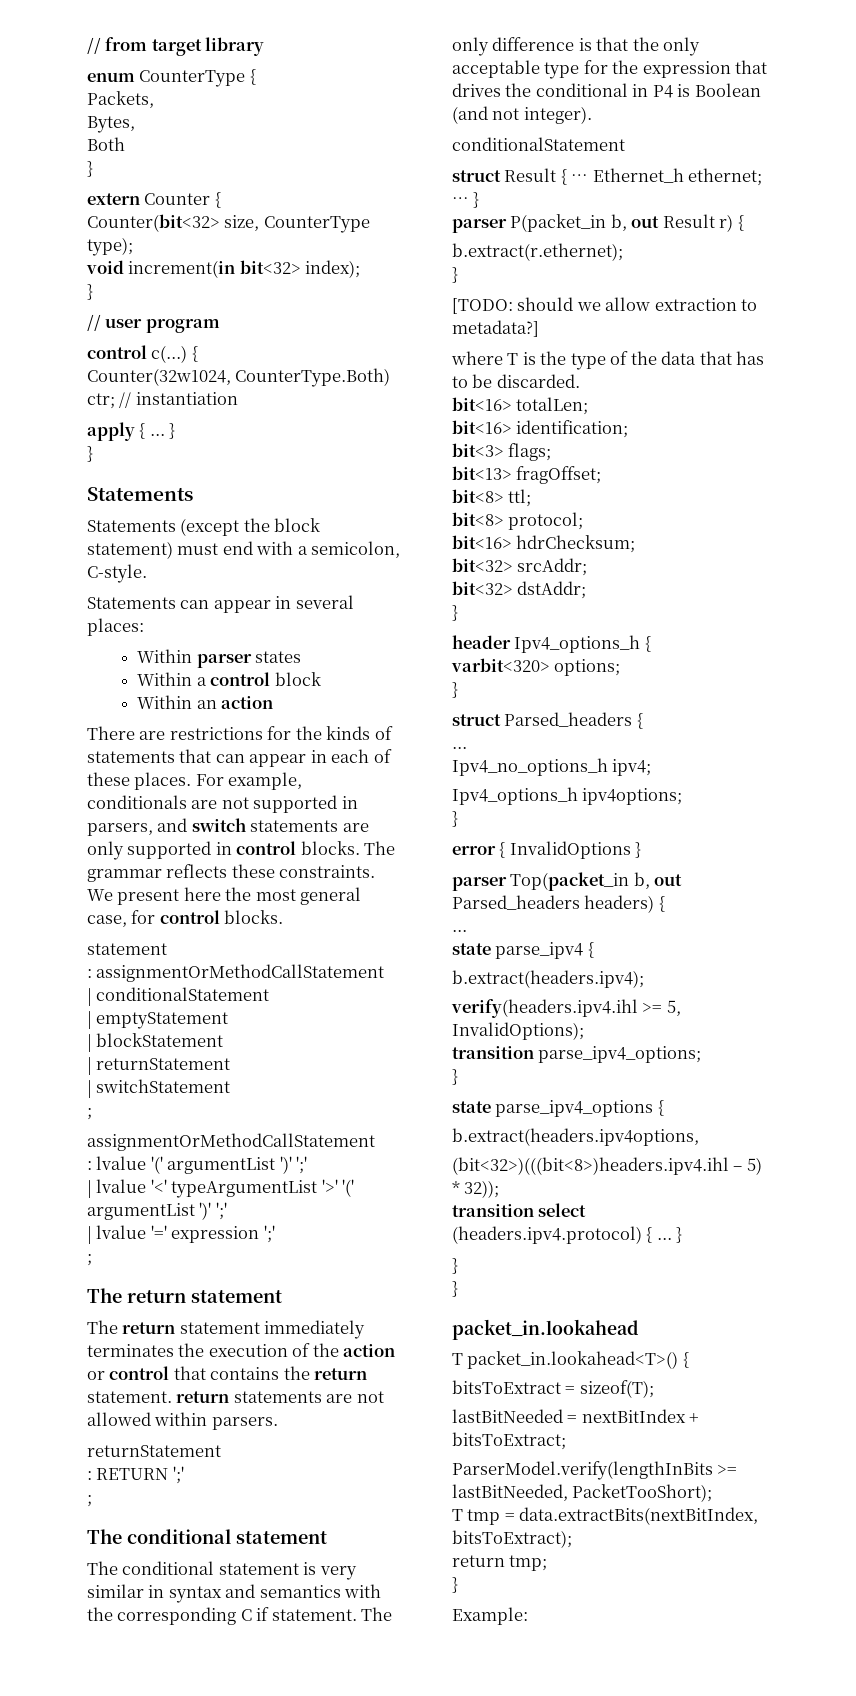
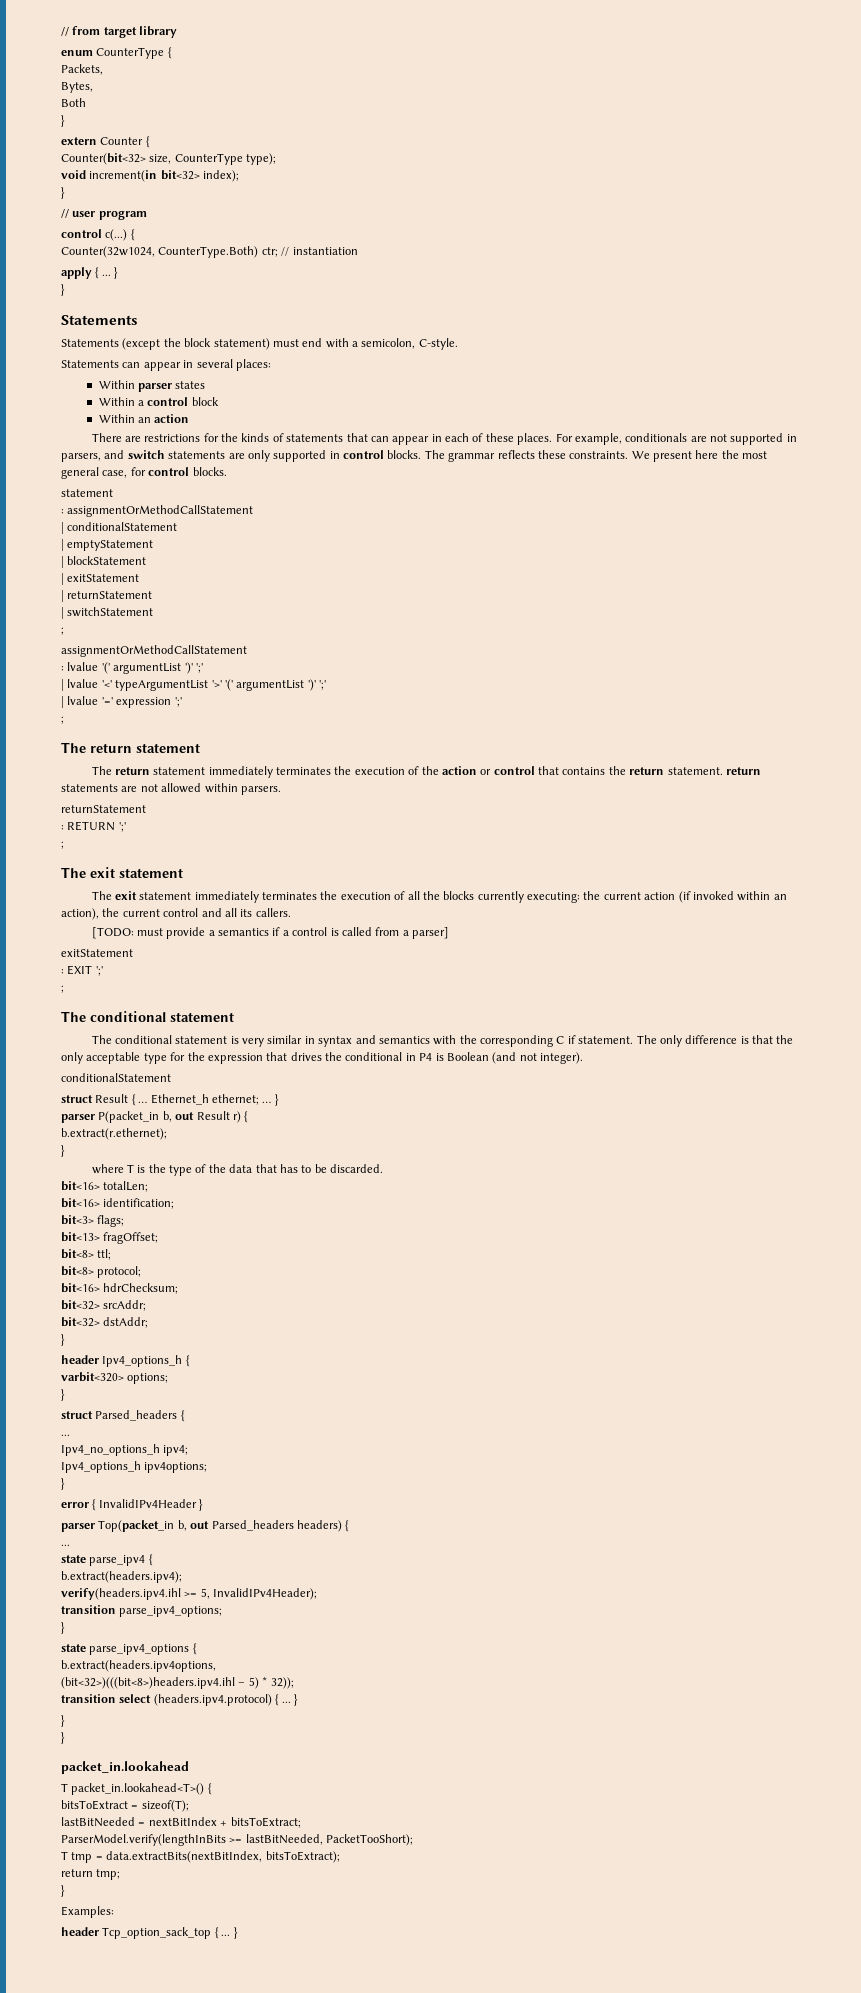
+ | exitStatement
  : RETURN ';'
+ ;
+ The exit statement
+ The exit statement immediately terminates the execution of all the blocks currently executing: the current action (if invoked within an action), the current control and all its callers.
+ [TODO: must provide a semantics if a control is called from a parser]
+ exitStatement
+ : EXIT ';'
- [TODO: should we allow extraction to metadata?]
- error { InvalidOptions }
+ error { InvalidIPv4Header }
- verify(headers.ipv4.ihl >= 5, InvalidOptions);
+ verify(headers.ipv4.ihl >= 5, InvalidIPv4Header);
- Example:
+ Examples:
+ header Tcp_option_sack_top { ... }

